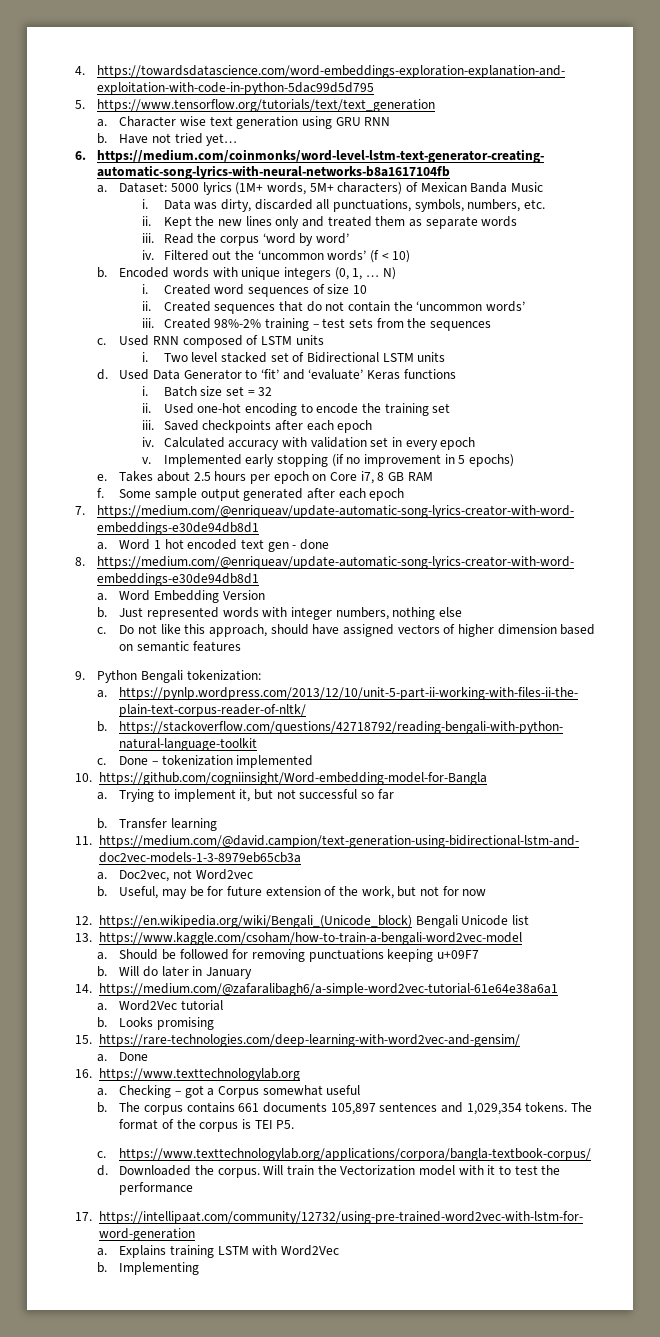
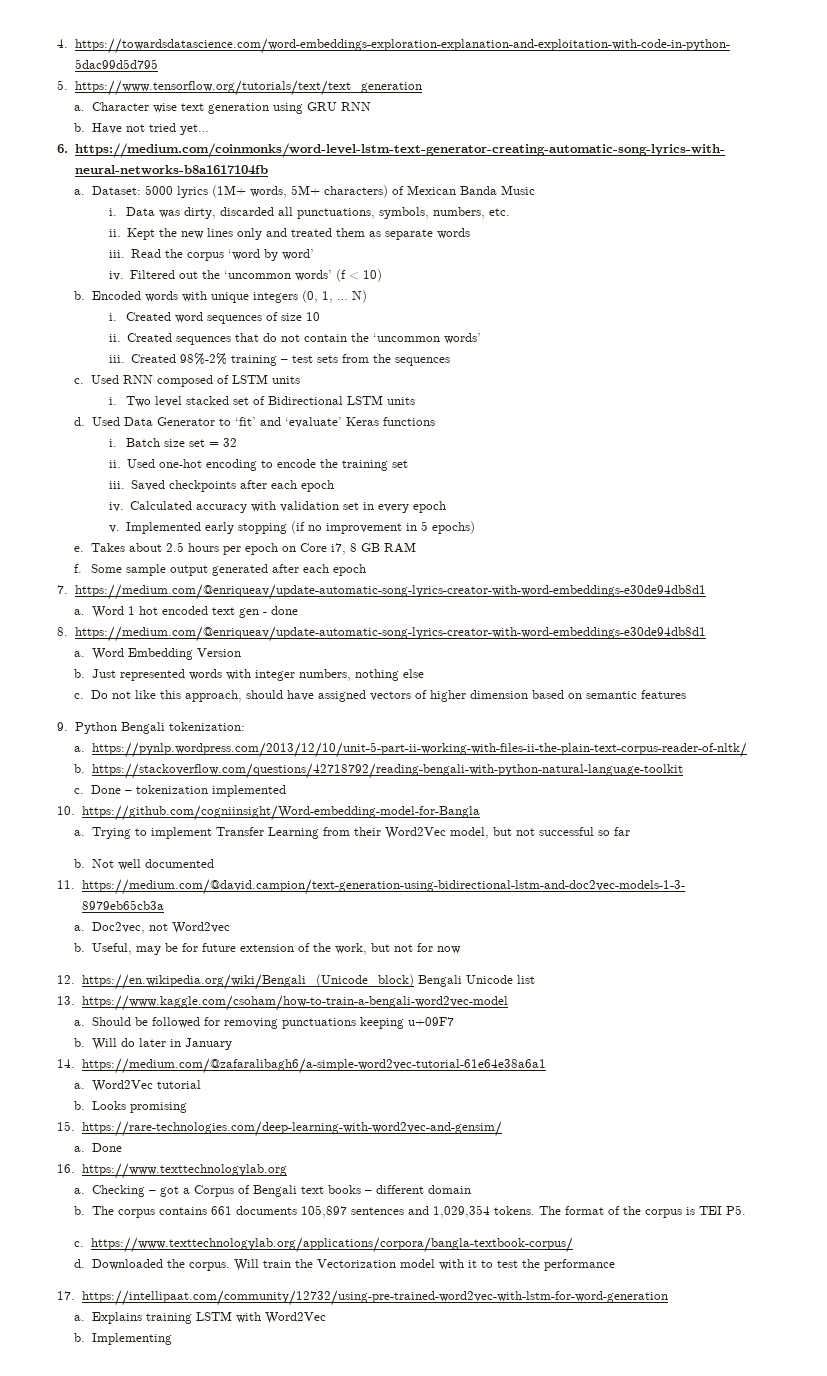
- Trying to implement it, but not successful so far
+ Trying to implement Transfer Learning from their Word2Vec model, but not successful so far
- Transfer learning
+ Not well documented
- Checking – got a Corpus somewhat useful
+ Checking – got a Corpus of Bengali text books – different domain

